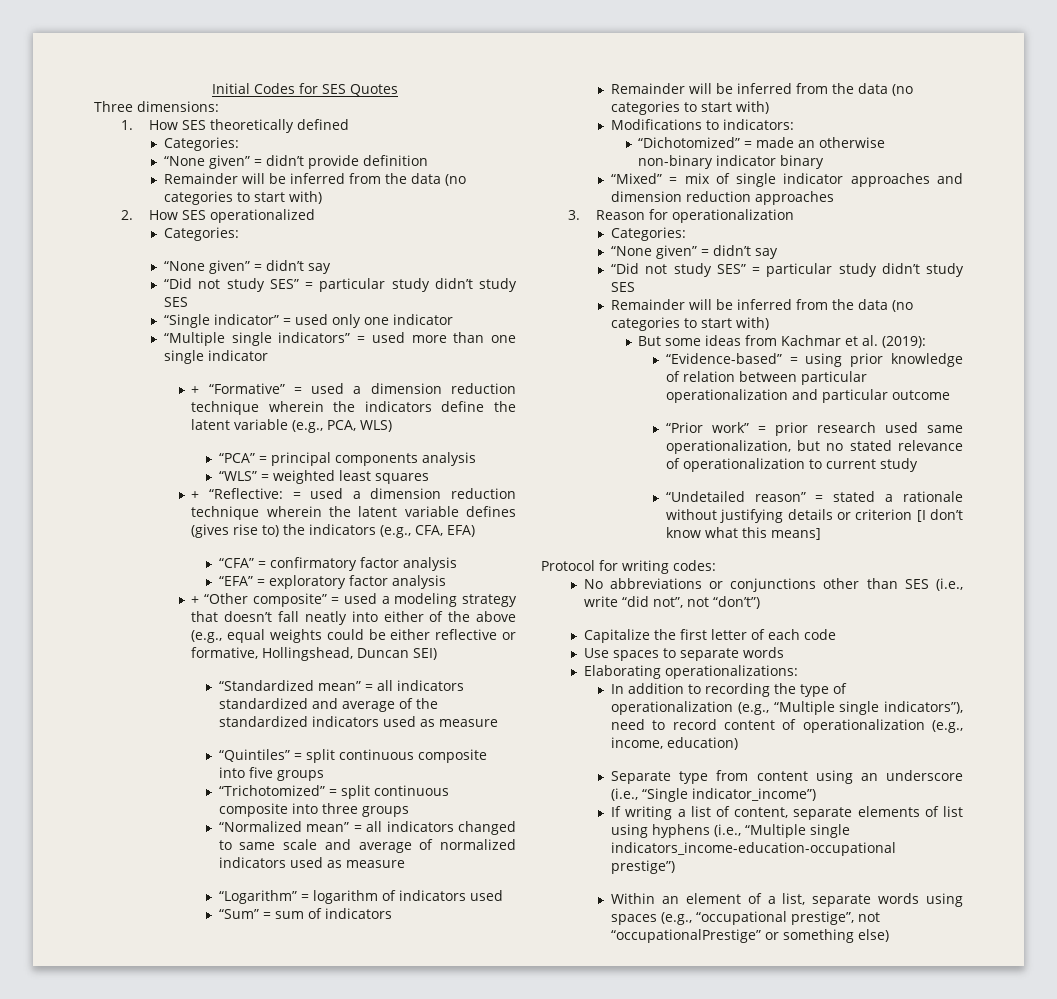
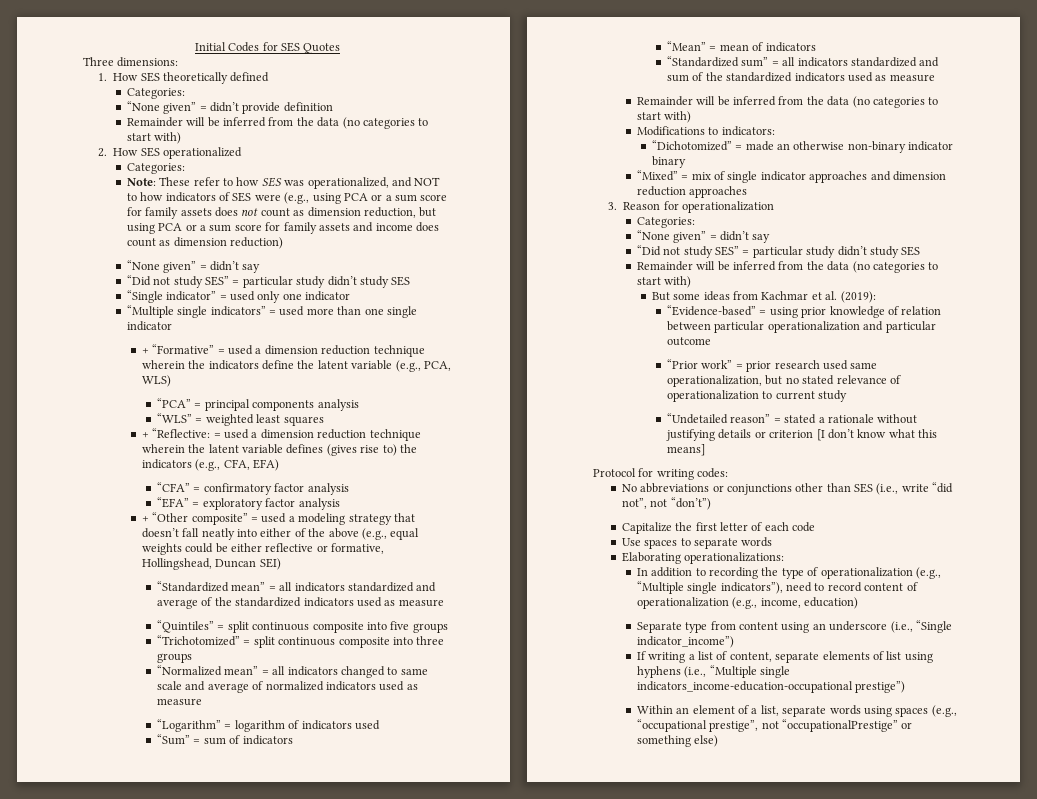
+ Note: These refer to how SES was operationalized, and NOT to how indicators of SES were (e.g., using PCA or a sum score for family assets does not count as dimension reduction, but using PCA or a sum score for family assets and income does count as dimension reduction)
+ “Mean” = mean of indicators
+ “Standardized sum” = all indicators standardized and sum of the standardized indicators used as measure

